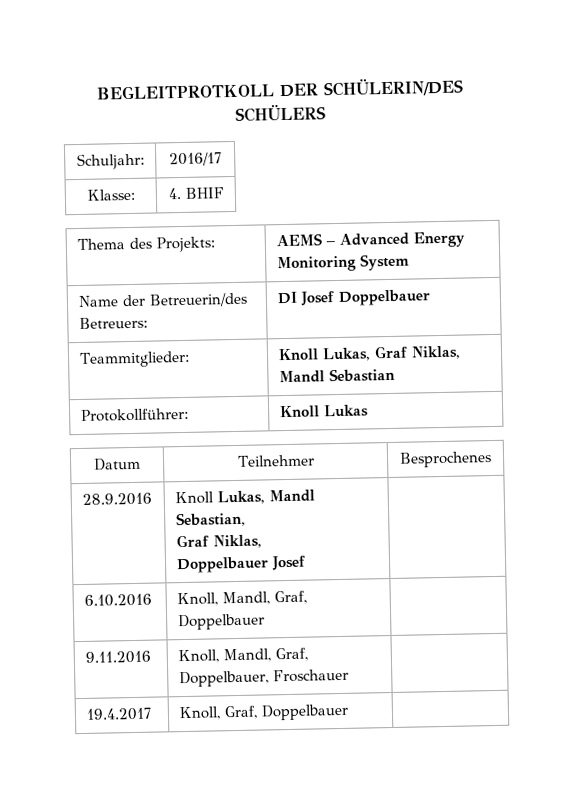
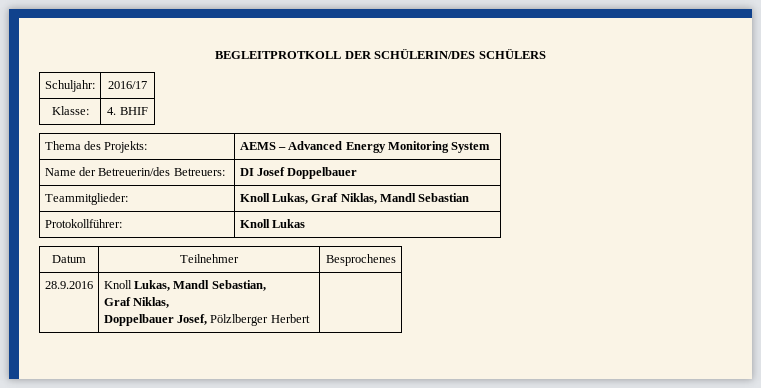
  28.9.2016 | Knoll Lukas, Mandl Sebastian,
  Graf Niklas,
- Doppelbauer Josef |
- 6.10.2016 | Knoll, Mandl, Graf, Doppelbauer |
- 9.11.2016 | Knoll, Mandl, Graf, Doppelbauer, Froschauer |
- 19.4.2017 | Knoll, Graf, Doppelbauer |
+ Doppelbauer Josef, Pölzlberger Herbert |

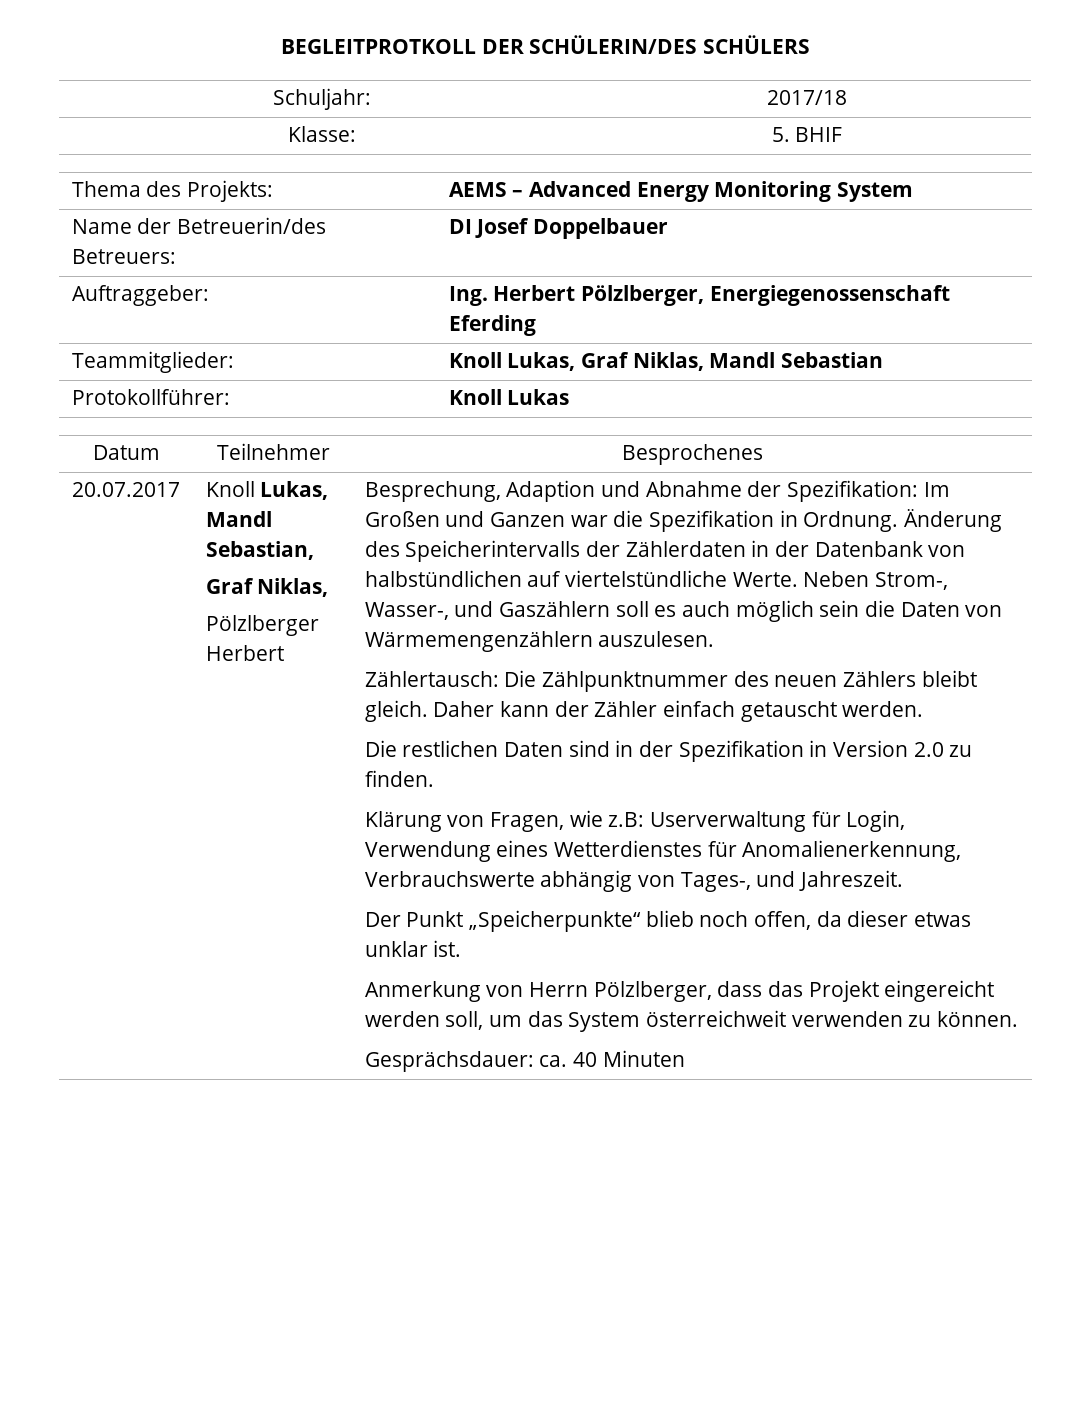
- Schuljahr: | 2016/17
+ Schuljahr: | 2017/18
- Klasse: | 4. BHIF
+ Klasse: | 5. BHIF
+ Auftraggeber: | Ing. Herbert Pölzlberger, Energiegenossenschaft Eferding
- 28.9.2016
+ 20.07.2017
- Doppelbauer Josef, Pölzlberger Herbert
+ Pölzlberger Herbert
+ Besprechung, Adaption und Abnahme der Spezifikation: Im Großen und Ganzen war die Spezifikation in Ordnung. Änderung des Speicherintervalls der Zählerdaten in der Datenbank von halbstündlichen auf viertelstündliche Werte. Neben Strom-, Wasser-, und Gaszählern soll es auch möglich sein die Daten von Wärmemengenzählern auszulesen.
+ Zählertausch: Die Zählpunktnummer des neuen Zählers bleibt gleich. Daher kann der Zähler einfach getauscht werden.
+ Die restlichen Daten sind in der Spezifikation in Version 2.0 zu finden.
+ Klärung von Fragen, wie z.B: Userverwaltung für Login, Verwendung eines Wetterdienstes für Anomalienerkennung, Verbrauchswerte abhängig von Tages-, und Jahreszeit.
+ Der Punkt „Speicherpunkte“ blieb noch offen, da dieser etwas unklar ist.
+ Anmerkung von Herrn Pölzlberger, dass das Projekt eingereicht werden soll, um das System österreichweit verwenden zu können.
+ Gesprächsdauer: ca. 40 Minuten

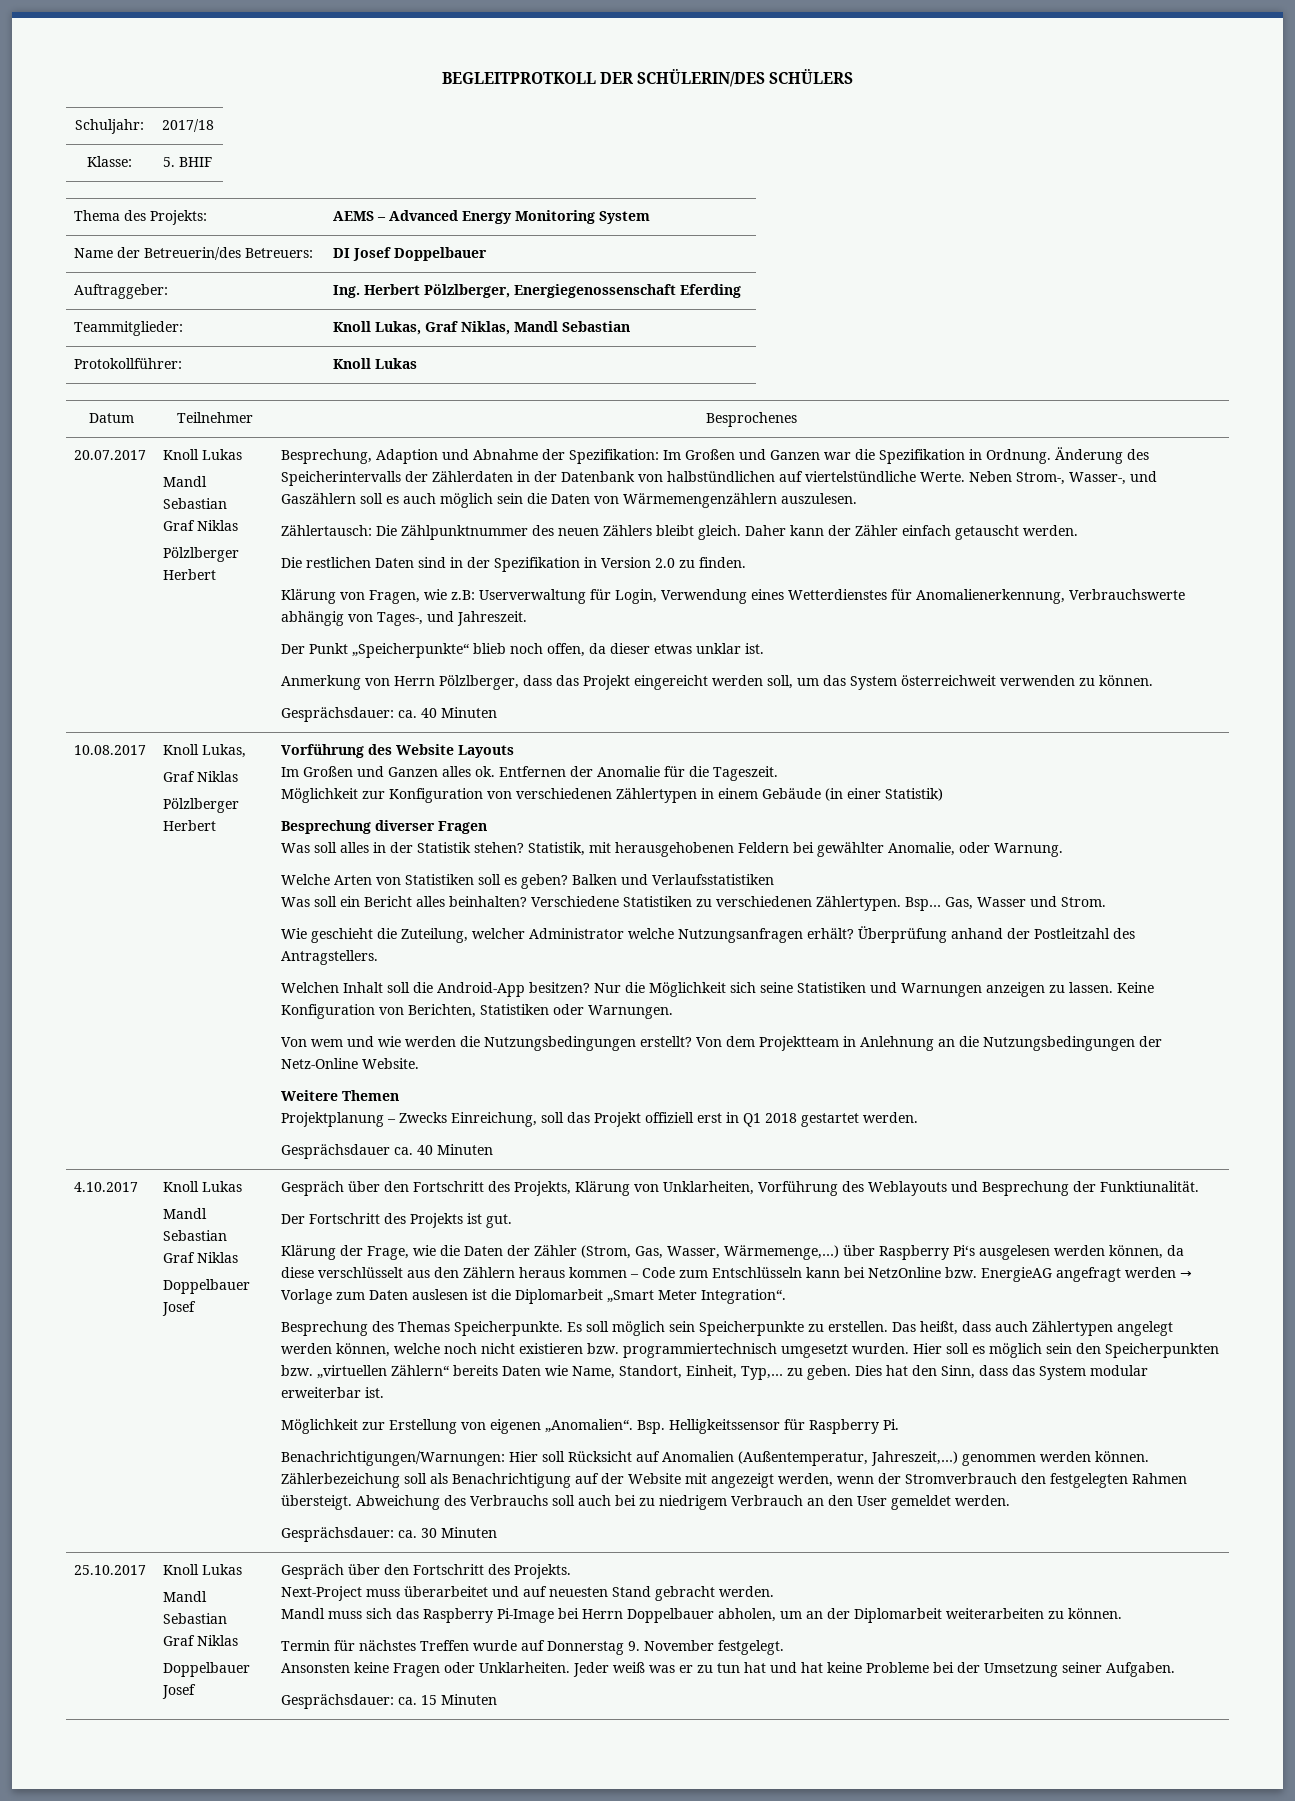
- 20.07.2017 | Knoll Lukas, Mandl Sebastian,
- Graf Niklas,
+ 20.07.2017 | Knoll Lukas
+ Mandl Sebastian
+ Graf Niklas
+ 10.08.2017 | Knoll Lukas,
+ Graf Niklas
+ Pölzlberger Herbert | Vorführung des Website Layouts
+ Im Großen und Ganzen alles ok. Entfernen der Anomalie für die Tageszeit.
+ Möglichkeit zur Konfiguration von verschiedenen Zählertypen in einem Gebäude (in einer Statistik)
+ Besprechung diverser Fragen
+ Was soll alles in der Statistik stehen? Statistik, mit herausgehobenen Feldern bei gewählter Anomalie, oder Warnung.
+ Welche Arten von Statistiken soll es geben? Balken und Verlaufsstatistiken
+ Was soll ein Bericht alles beinhalten? Verschiedene Statistiken zu verschiedenen Zählertypen. Bsp… Gas, Wasser und Strom.
+ Wie geschieht die Zuteilung, welcher Administrator welche Nutzungsanfragen erhält? Überprüfung anhand der Postleitzahl des Antragstellers.
+ Welchen Inhalt soll die Android-App besitzen? Nur die Möglichkeit sich seine Statistiken und Warnungen anzeigen zu lassen. Keine Konfiguration von Berichten, Statistiken oder Warnungen.
+ Von wem und wie werden die Nutzungsbedingungen erstellt? Von dem Projektteam in Anlehnung an die Nutzungsbedingungen der Netz-Online Website.
+ Weitere Themen
+ Projektplanung – Zwecks Einreichung, soll das Projekt offiziell erst in Q1 2018 gestartet werden.
+ Gesprächsdauer ca. 40 Minuten
+ 4.10.2017 | Knoll Lukas
+ Mandl Sebastian
+ Graf Niklas
+ Doppelbauer Josef | Gespräch über den Fortschritt des Projekts, Klärung von Unklarheiten, Vorführung des Weblayouts und Besprechung der Funktiunalität.
+ Der Fortschritt des Projekts ist gut.
+ Klärung der Frage, wie die Daten der Zähler (Strom, Gas, Wasser, Wärmemenge,…) über Raspberry Pi‘s ausgelesen werden können, da diese verschlüsselt aus den Zählern heraus kommen – Code zum Entschlüsseln kann bei NetzOnline bzw. EnergieAG angefragt werden → Vorlage zum Daten auslesen ist die Diplomarbeit „Smart Meter Integration“.
+ Besprechung des Themas Speicherpunkte. Es soll möglich sein Speicherpunkte zu erstellen. Das heißt, dass auch Zählertypen angelegt werden können, welche noch nicht existieren bzw. programmiertechnisch umgesetzt wurden. Hier soll es möglich sein den Speicherpunkten bzw. „virtuellen Zählern“ bereits Daten wie Name, Standort, Einheit, Typ,… zu geben. Dies hat den Sinn, dass das System modular erweiterbar ist.
+ Möglichkeit zur Erstellung von eigenen „Anomalien“. Bsp. Helligkeitssensor für Raspberry Pi.
+ Benachrichtigungen/Warnungen: Hier soll Rücksicht auf Anomalien (Außentemperatur, Jahreszeit,…) genommen werden können. Zählerbezeichung soll als Benachrichtigung auf der Website mit angezeigt werden, wenn der Stromverbrauch den festgelegten Rahmen übersteigt. Abweichung des Verbrauchs soll auch bei zu niedrigem Verbrauch an den User gemeldet werden.
+ Gesprächsdauer: ca. 30 Minuten
+ 25.10.2017 | Knoll Lukas
+ Mandl Sebastian
+ Graf Niklas
+ Doppelbauer Josef | Gespräch über den Fortschritt des Projekts.
+ Next-Project muss überarbeitet und auf neuesten Stand gebracht werden.
+ Mandl muss sich das Raspberry Pi-Image bei Herrn Doppelbauer abholen, um an der Diplomarbeit weiterarbeiten zu können.
+ Termin für nächstes Treffen wurde auf Donnerstag 9. November festgelegt.
+ Ansonsten keine Fragen oder Unklarheiten. Jeder weiß was er zu tun hat und hat keine Probleme bei der Umsetzung seiner Aufgaben.
+ Gesprächsdauer: ca. 15 Minuten

